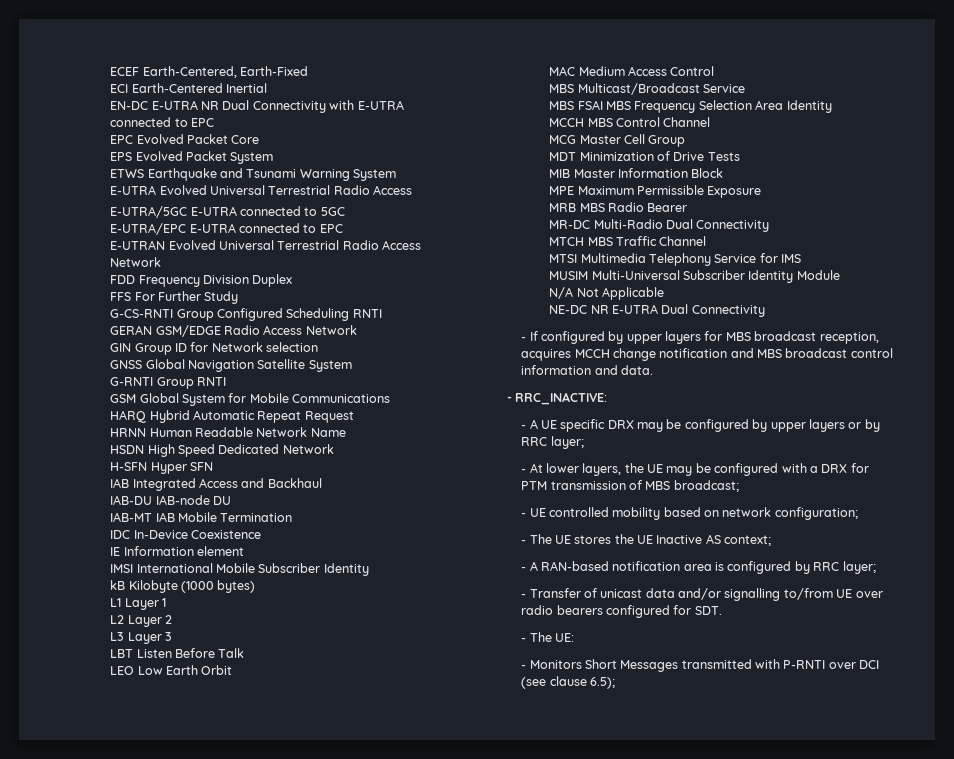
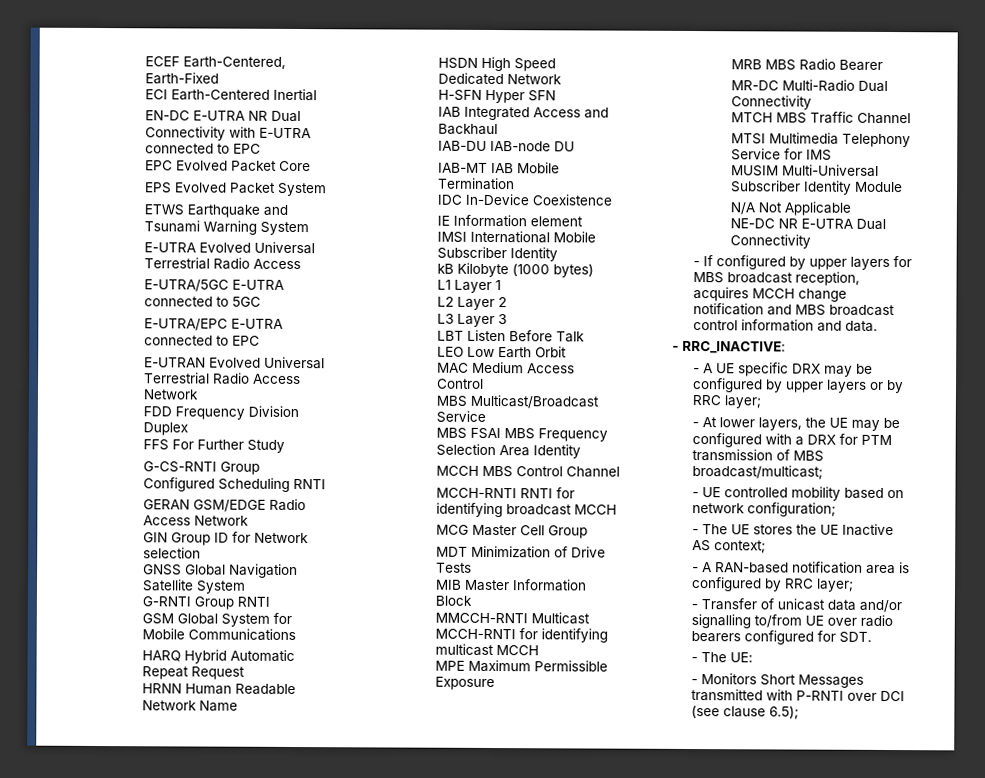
+ MCCH-RNTI RNTI for identifying broadcast MCCH
+ MMCCH-RNTI Multicast MCCH-RNTI for identifying multicast MCCH
- - At lower layers, the UE may be configured with a DRX for PTM transmission of MBS broadcast;
+ - At lower layers, the UE may be configured with a DRX for PTM transmission of MBS broadcast/multicast;

